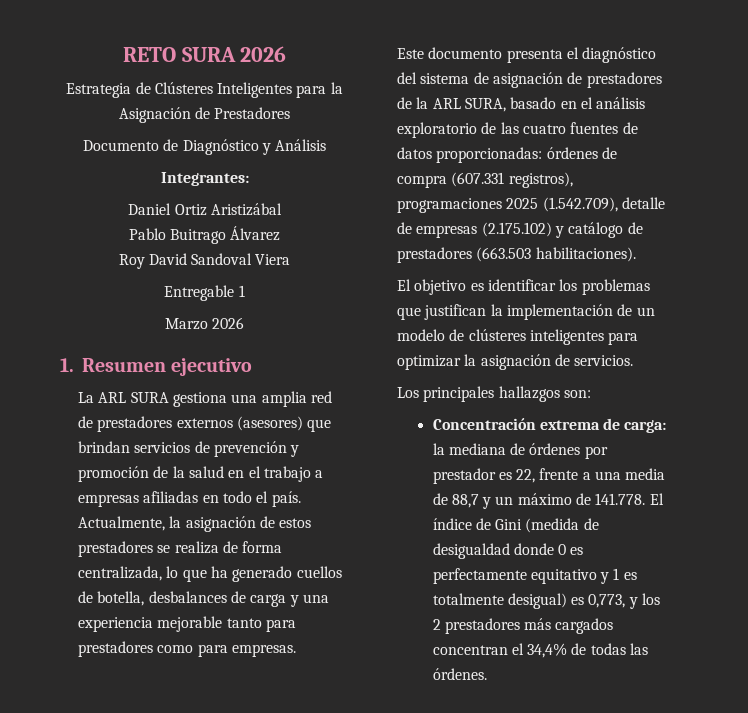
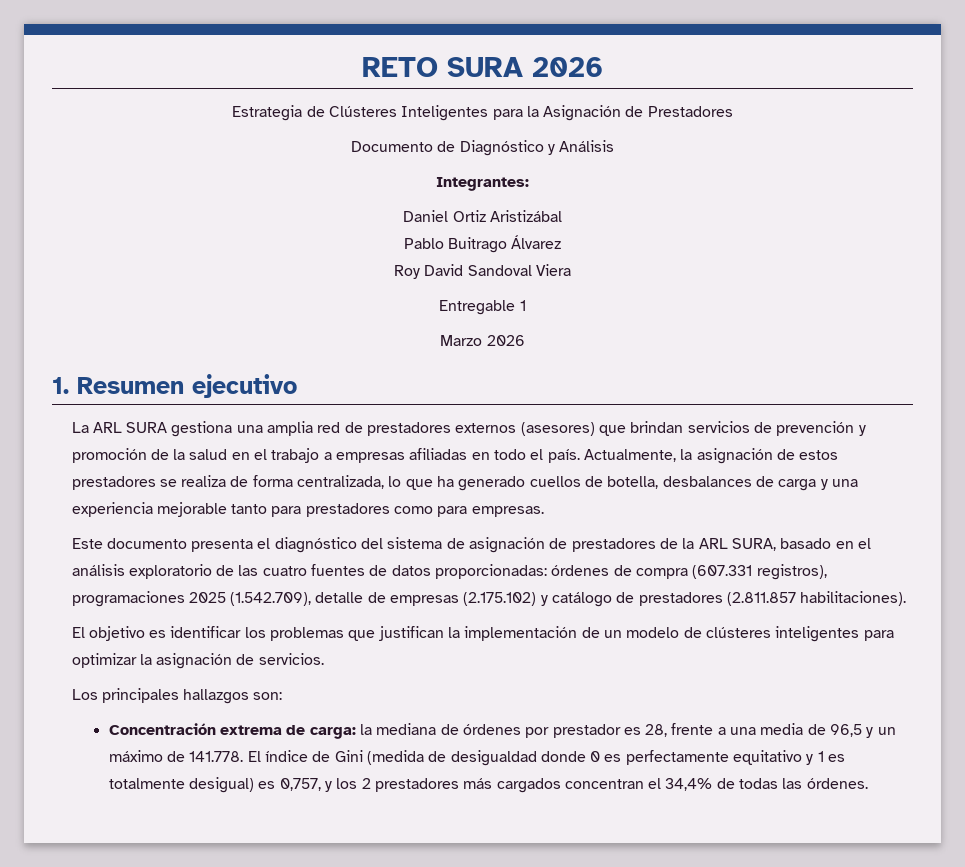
- Este documento presenta el diagnóstico del sistema de asignación de prestadores de la ARL SURA, basado en el análisis exploratorio de las cuatro fuentes de datos proporcionadas: órdenes de compra (607.331 registros), programaciones 2025 (1.542.709), detalle de empresas (2.175.102) y catálogo de prestadores (663.503 habilitaciones).
+ Este documento presenta el diagnóstico del sistema de asignación de prestadores de la ARL SURA, basado en el análisis exploratorio de las cuatro fuentes de datos proporcionadas: órdenes de compra (607.331 registros), programaciones 2025 (1.542.709), detalle de empresas (2.175.102) y catálogo de prestadores (2.811.857 habilitaciones).
- Concentración extrema de carga: la mediana de órdenes por prestador es 22, frente a una media de 88,7 y un máximo de 141.778. El índice de Gini (medida de desigualdad donde 0 es perfectamente equitativo y 1 es totalmente desigual) es 0,773, y los 2 prestadores más cargados concentran el 34,4% de todas las órdenes.
+ Concentración extrema de carga: la mediana de órdenes por prestador es 28, frente a una media de 96,5 y un máximo de 141.778. El índice de Gini (medida de desigualdad donde 0 es perfectamente equitativo y 1 es totalmente desigual) es 0,757, y los 2 prestadores más cargados concentran el 34,4% de todas las órdenes.

